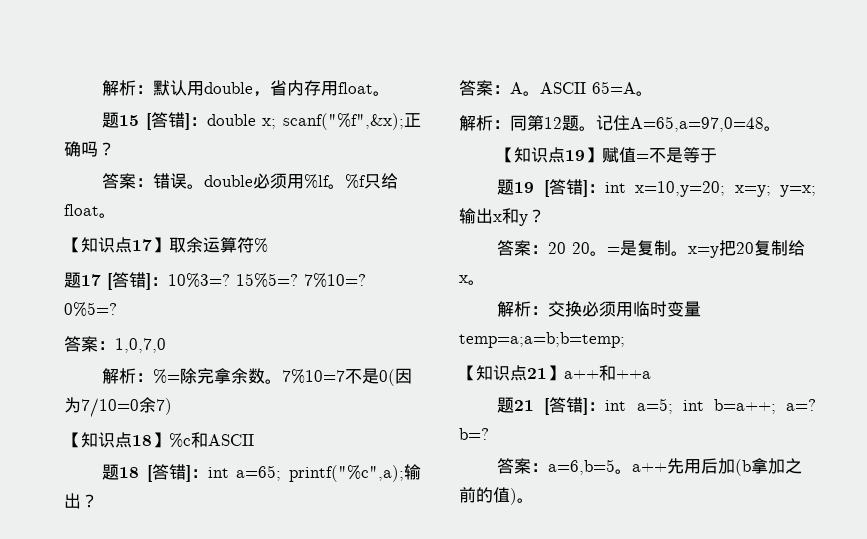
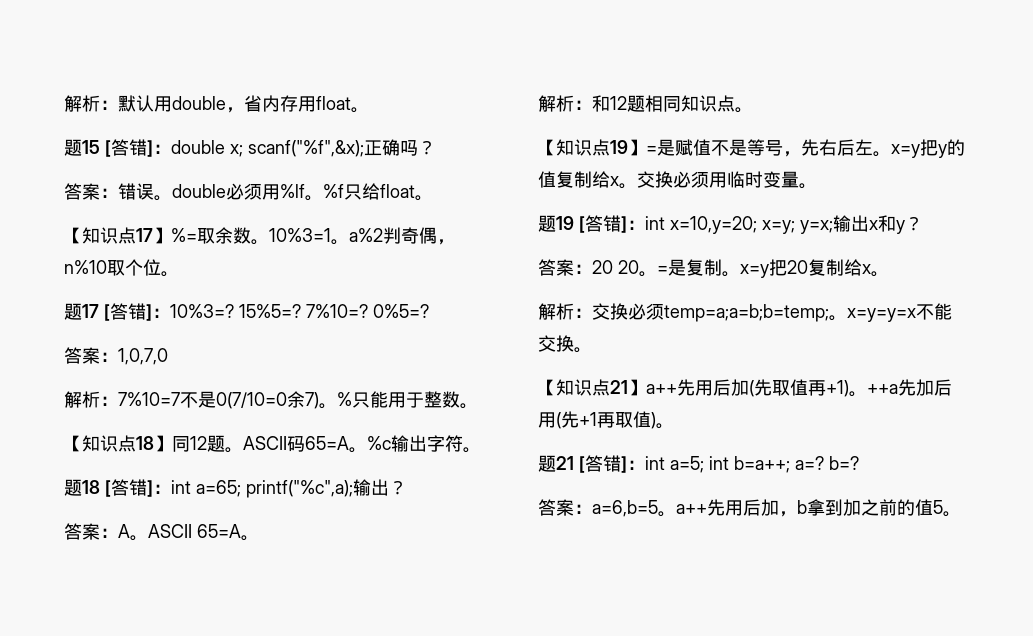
- 【知识点17】取余运算符%
+ 【知识点17】%=取余数。10%3=1。a%2判奇偶，n%10取个位。
- 解析：%=除完拿余数。7%10=7不是0(因为7/10=0余7)
- 【知识点18】%c和ASCII
+ 解析：7%10=7不是0(7/10=0余7)。%只能用于整数。
+ 【知识点18】同12题。ASCII码65=A。%c输出字符。
- 解析：同第12题。记住A=65,a=97,0=48。
+ 解析：和12题相同知识点。
- 【知识点19】赋值=不是等于
+ 【知识点19】=是赋值不是等号，先右后左。x=y把y的值复制给x。交换必须用临时变量。
- 解析：交换必须用临时变量temp=a;a=b;b=temp;
+ 解析：交换必须temp=a;a=b;b=temp;。x=y=y=x不能交换。
- 【知识点21】a++和++a
+ 【知识点21】a++先用后加(先取值再+1)。++a先加后用(先+1再取值)。
- 答案：a=6,b=5。a++先用后加(b拿加之前的值)。
+ 答案：a=6,b=5。a++先用后加，b拿到加之前的值5。

